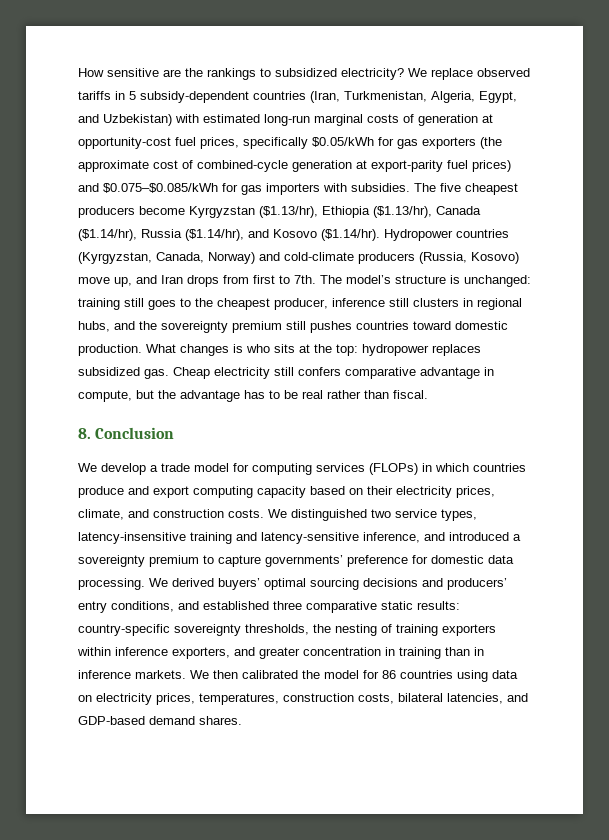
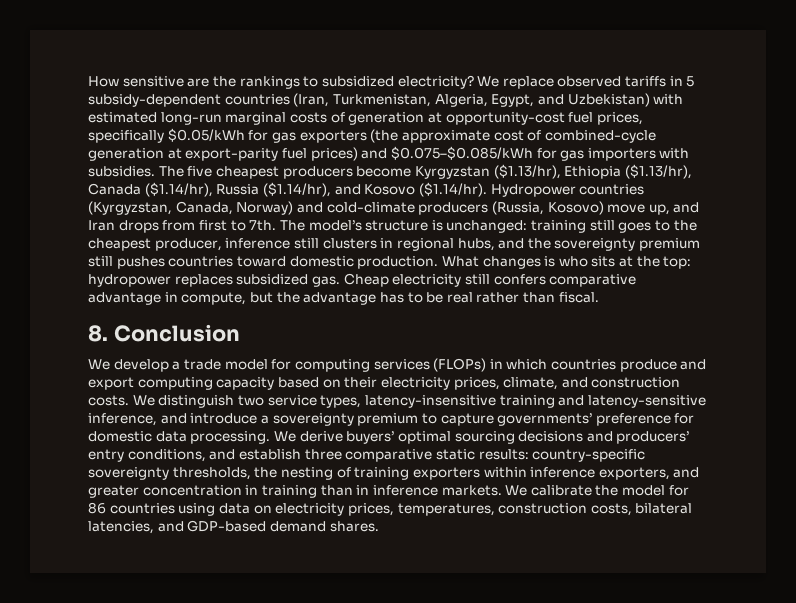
- We distinguished two service types, latency-insensitive training and latency-sensitive inference, and introduced a sovereignty premium to capture governments’ preference for domestic data processing.
+ We distinguish two service types, latency-insensitive training and latency-sensitive inference, and introduce a sovereignty premium to capture governments’ preference for domestic data processing.
- We derived buyers’ optimal sourcing decisions and producers’ entry conditions, and established three comparative static results: country-specific sovereignty thresholds, the nesting of training exporters within inference exporters, and greater concentration in training than in inference markets.
+ We derive buyers’ optimal sourcing decisions and producers’ entry conditions, and establish three comparative static results: country-specific sovereignty thresholds, the nesting of training exporters within inference exporters, and greater concentration in training than in inference markets.
- We then calibrated the model for 86 countries using data on electricity prices, temperatures, construction costs, bilateral latencies, and GDP-based demand shares.
+ We calibrate the model for 86 countries using data on electricity prices, temperatures, construction costs, bilateral latencies, and GDP-based demand shares.

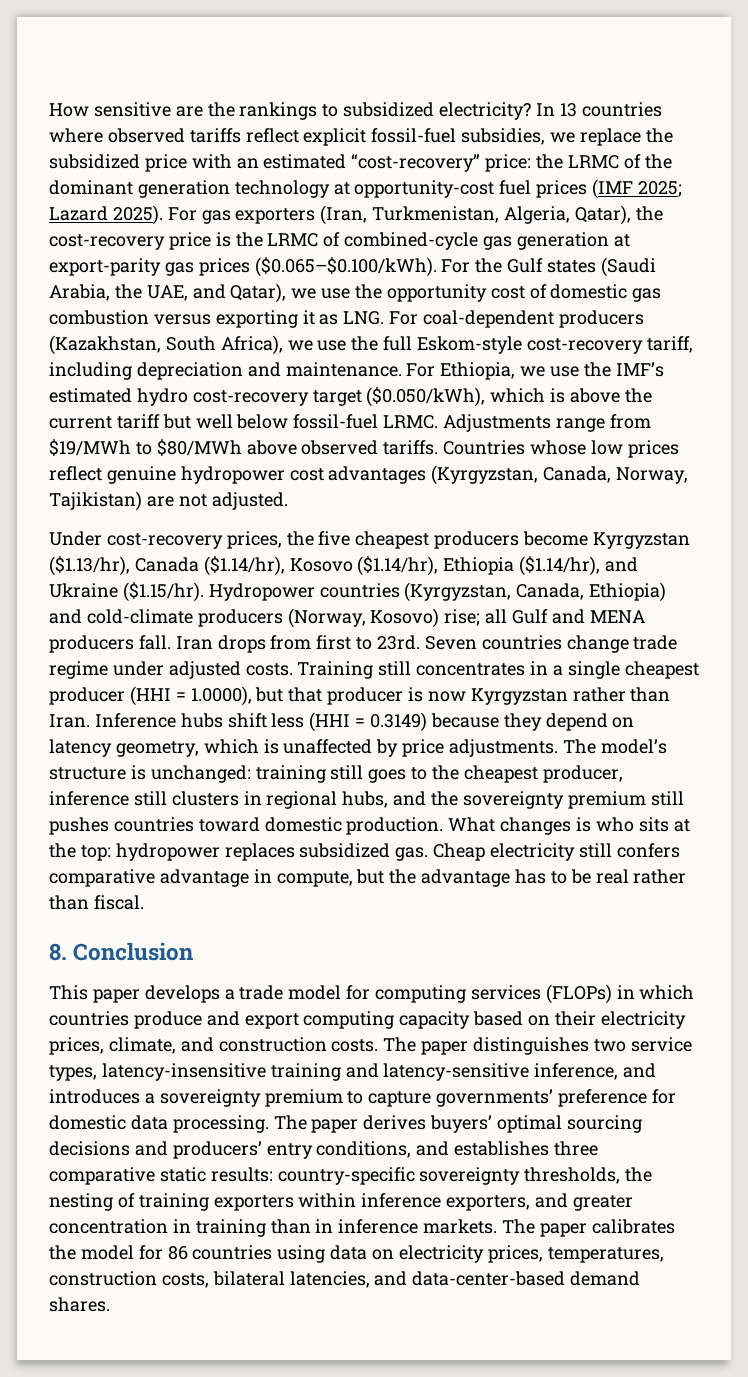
- We replace observed tariffs in 5 subsidy-dependent countries (Iran, Turkmenistan, Algeria, Egypt, and Uzbekistan) with estimated long-run marginal costs of generation at opportunity-cost fuel prices, specifically $0.05/kWh for gas exporters (the approximate cost of combined-cycle generation at export-parity fuel prices) and $0.075–$0.085/kWh for gas importers with subsidies. The five cheapest producers become Kyrgyzstan ($1.13/hr), Ethiopia ($1.13/hr), Canada ($1.14/hr), Russia ($1.14/hr), and Kosovo ($1.14/hr). Hydropower countries (Kyrgyzstan, Canada, Norway) and cold-climate producers (Russia, Kosovo) move up, and Iran drops from first to 7th.
+ In 13 countries where observed tariffs reflect explicit fossil-fuel subsidies, we replace the subsidized price with an estimated “cost-recovery” price: the LRMC of the dominant generation technology at opportunity-cost fuel prices (IMF 2025; Lazard 2025). For gas exporters (Iran, Turkmenistan, Algeria, Qatar), the cost-recovery price is the LRMC of combined-cycle gas generation at export-parity gas prices ($0.065–$0.100/kWh). For the Gulf states (Saudi Arabia, the UAE, and Qatar), we use the opportunity cost of domestic gas combustion versus exporting it as LNG. For coal-dependent producers (Kazakhstan, South Africa), we use the full Eskom-style cost-recovery tariff, including depreciation and maintenance. For Ethiopia, we use the IMF’s estimated hydro cost-recovery target ($0.050/kWh), which is above the current tariff but well below fossil-fuel LRMC. Adjustments range from $19/MWh to $80/MWh above observed tariffs. Countries whose low prices reflect genuine hydropower cost advantages (Kyrgyzstan, Canada, Norway, Tajikistan) are not adjusted.
+ Under cost-recovery prices, the five cheapest producers become Kyrgyzstan ($1.13/hr), Canada ($1.14/hr), Kosovo ($1.14/hr), Ethiopia ($1.14/hr), and Ukraine ($1.15/hr). Hydropower countries (Kyrgyzstan, Canada, Ethiopia) and cold-climate producers (Norway, Kosovo) rise; all Gulf and MENA producers fall. Iran drops from first to 23rd. Seven countries change trade regime under adjusted costs. Training still concentrates in a single cheapest producer (HHI = 1.0000), but that producer is now Kyrgyzstan rather than Iran. Inference hubs shift less (HHI = 0.3149) because they depend on latency geometry, which is unaffected by price adjustments.
- We develop a trade model for computing services (FLOPs) in which countries produce and export computing capacity based on their electricity prices, climate, and construction costs.
+ This paper develops a trade model for computing services (FLOPs) in which countries produce and export computing capacity based on their electricity prices, climate, and construction costs.
- We distinguish two service types, latency-insensitive training and latency-sensitive inference, and introduce a sovereignty premium to capture governments’ preference for domestic data processing.
+ The paper distinguishes two service types, latency-insensitive training and latency-sensitive inference, and introduces a sovereignty premium to capture governments’ preference for domestic data processing.
- We derive buyers’ optimal sourcing decisions and producers’ entry conditions, and establish three comparative static results: country-specific sovereignty thresholds, the nesting of training exporters within inference exporters, and greater concentration in training than in inference markets.
+ The paper derives buyers’ optimal sourcing decisions and producers’ entry conditions, and establishes three comparative static results: country-specific sovereignty thresholds, the nesting of training exporters within inference exporters, and greater concentration in training than in inference markets.
- We calibrate the model for 86 countries using data on electricity prices, temperatures, construction costs, bilateral latencies, and GDP-based demand shares.
+ The paper calibrates the model for 86 countries using data on electricity prices, temperatures, construction costs, bilateral latencies, and data-center-based demand shares.

